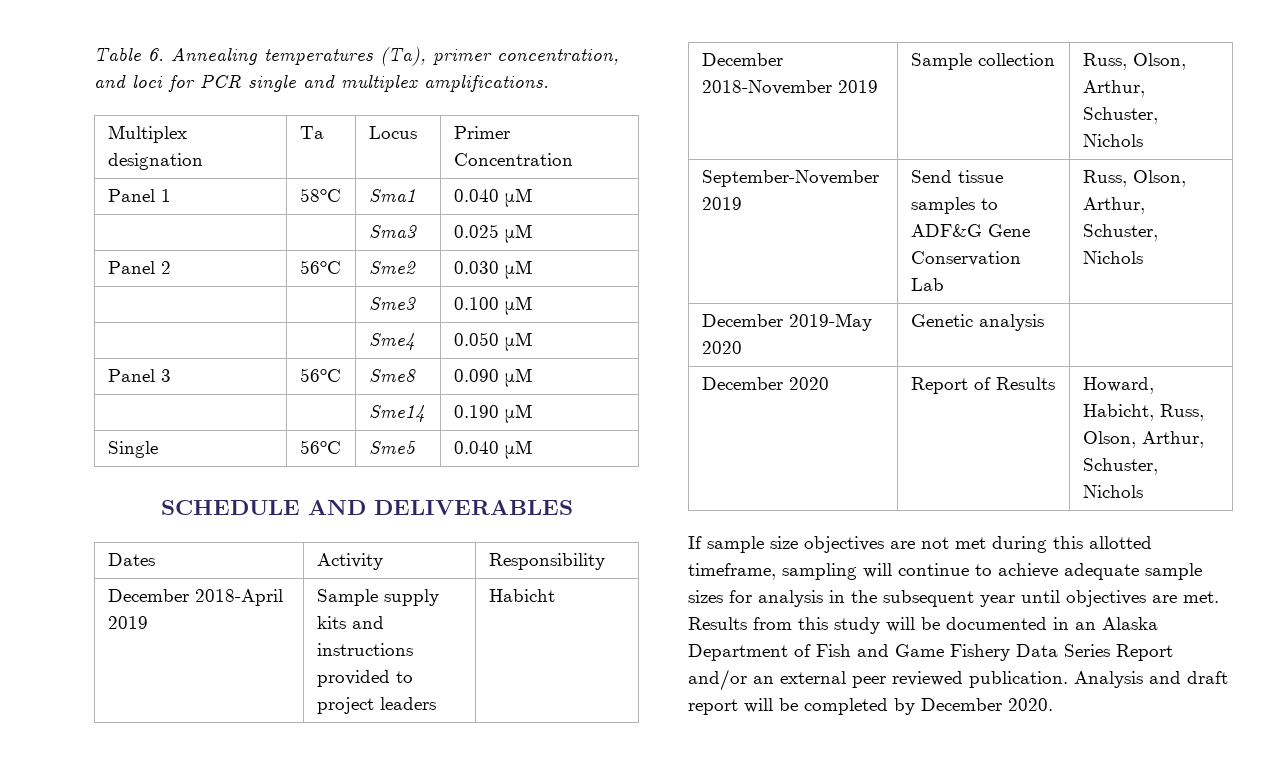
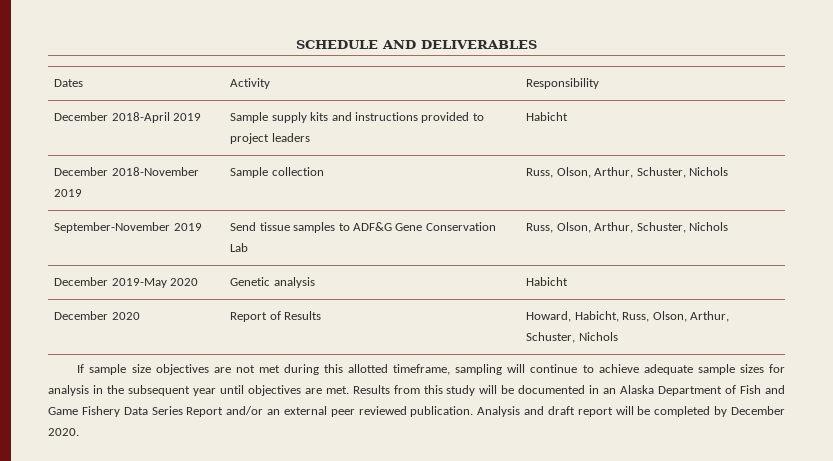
- Table 6. Annealing temperatures (Ta), primer concentration, and loci for PCR single and multiplex amplifications.
- Multiplex designation | Ta | Locus | Primer Concentration
- Panel 1 | 58oC | Sma1 | 0.040 μM
- | | Sma3 | 0.025 μM
- Panel 2 | 56oC | Sme2 | 0.030 μM
- | | Sme3 | 0.100 μM
- | | Sme4 | 0.050 μM
- Panel 3 | 56oC | Sme8 | 0.090 μM
- | | Sme14 | 0.190 μM
- Single | 56oC | Sme5 | 0.040 μM
- December 2019-May 2020 | Genetic analysis |
+ December 2019-May 2020 | Genetic analysis | Habicht

